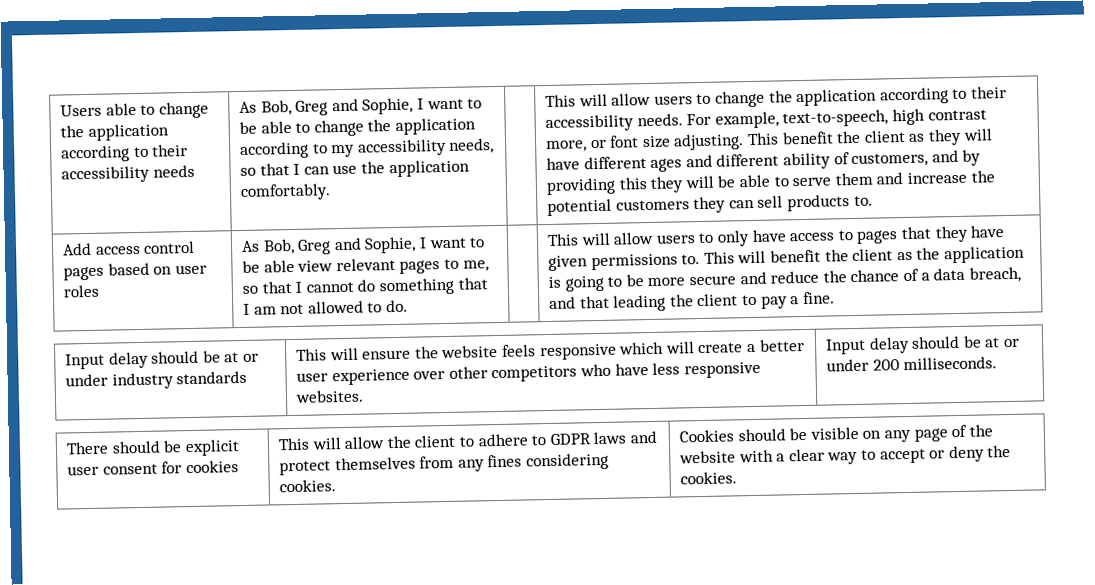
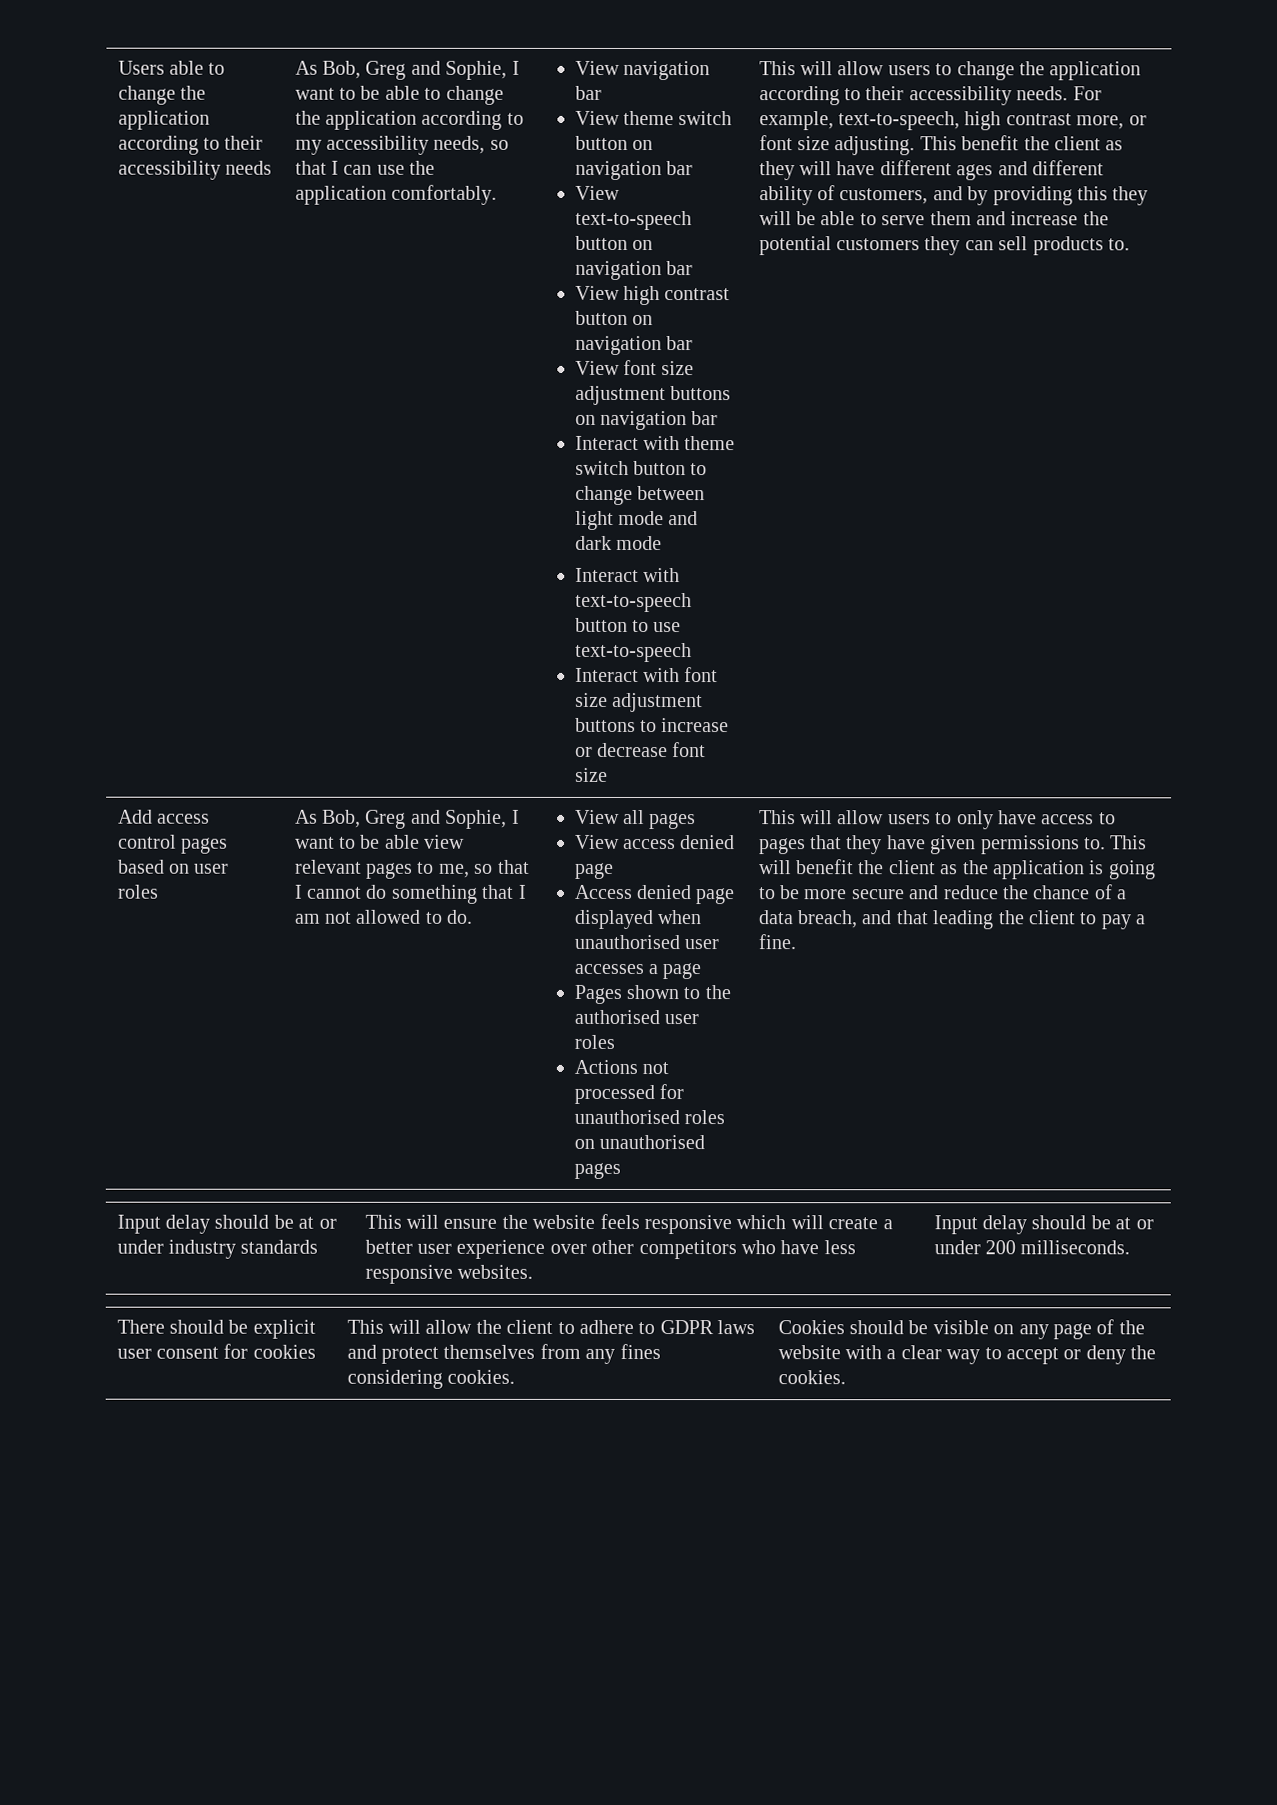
+ View navigation bar
+ View theme switch button on navigation bar
+ View text-to-speech button on navigation bar
+ View high contrast button on navigation bar
+ View font size adjustment buttons on navigation bar
+ Interact with theme switch button to change between light mode and dark mode
+ Interact with text-to-speech button to use text-to-speech
+ Interact with font size adjustment buttons to increase or decrease font size
+ View all pages
+ View access denied page
+ Access denied page displayed when unauthorised user accesses a page
+ Pages shown to the authorised user roles
+ Actions not processed for unauthorised roles on unauthorised pages

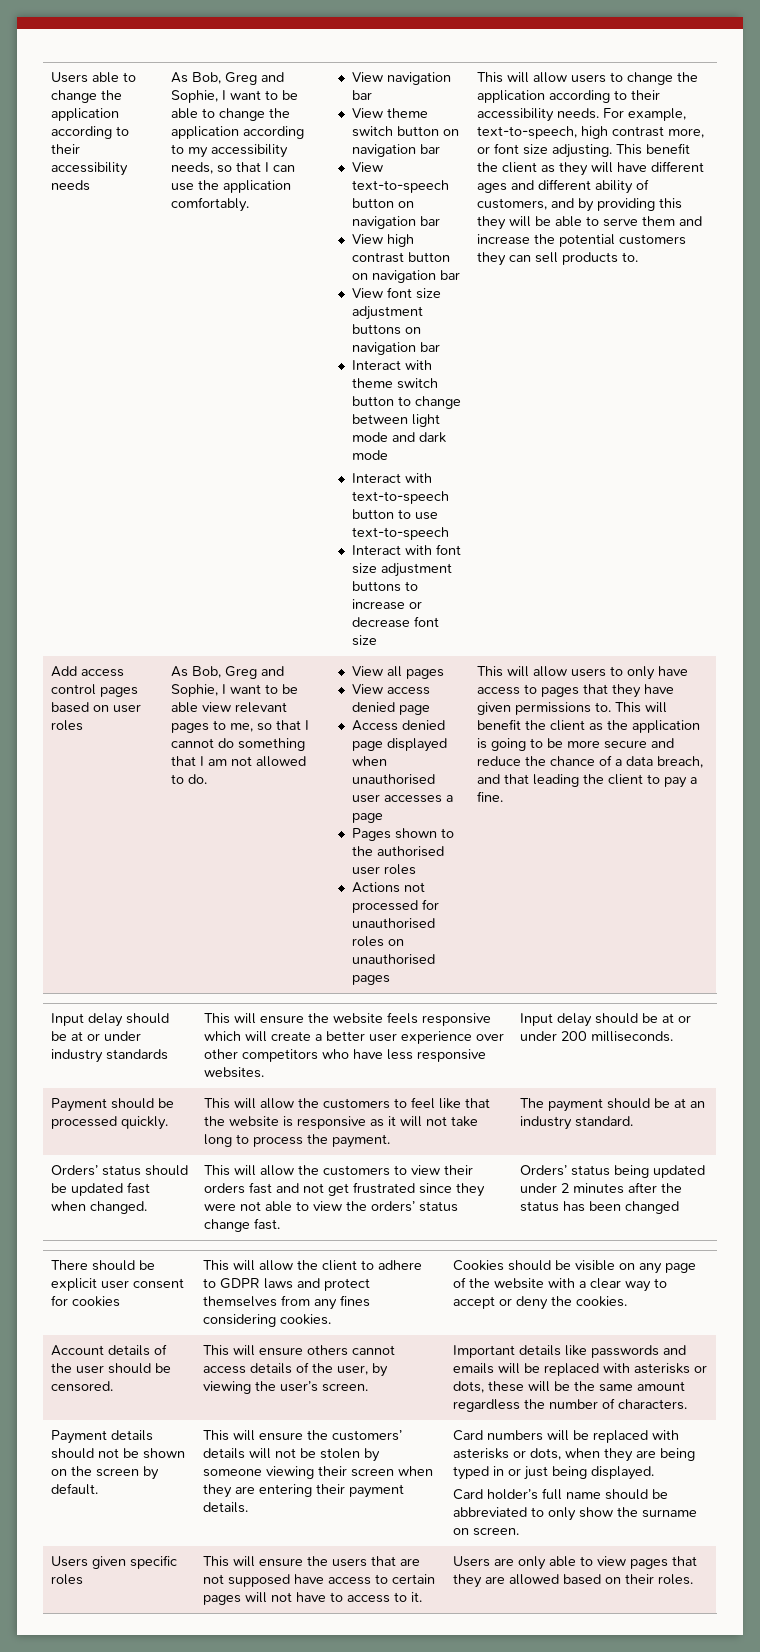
+ Payment should be processed quickly. | This will allow the customers to feel like that the website is responsive as it will not take long to process the payment. | The payment should be at an industry standard.
+ Orders’ status should be updated fast when changed. | This will allow the customers to view their orders fast and not get frustrated since they were not able to view the orders’ status change fast. | Orders’ status being updated under 2 minutes after the status has been changed
+ Account details of the user should be censored. | This will ensure others cannot access details of the user, by viewing the user’s screen. | Important details like passwords and emails will be replaced with asterisks or dots, these will be the same amount regardless the number of characters.
+ Payment details should not be shown on the screen by default. | This will ensure the customers’ details will not be stolen by someone viewing their screen when they are entering their payment details. | Card numbers will be replaced with asterisks or dots, when they are being typed in or just being displayed.
+ Card holder’s full name should be abbreviated to only show the surname on screen.
+ Users given specific roles | This will ensure the users that are not supposed have access to certain pages will not have to access to it. | Users are only able to view pages that they are allowed based on their roles.

